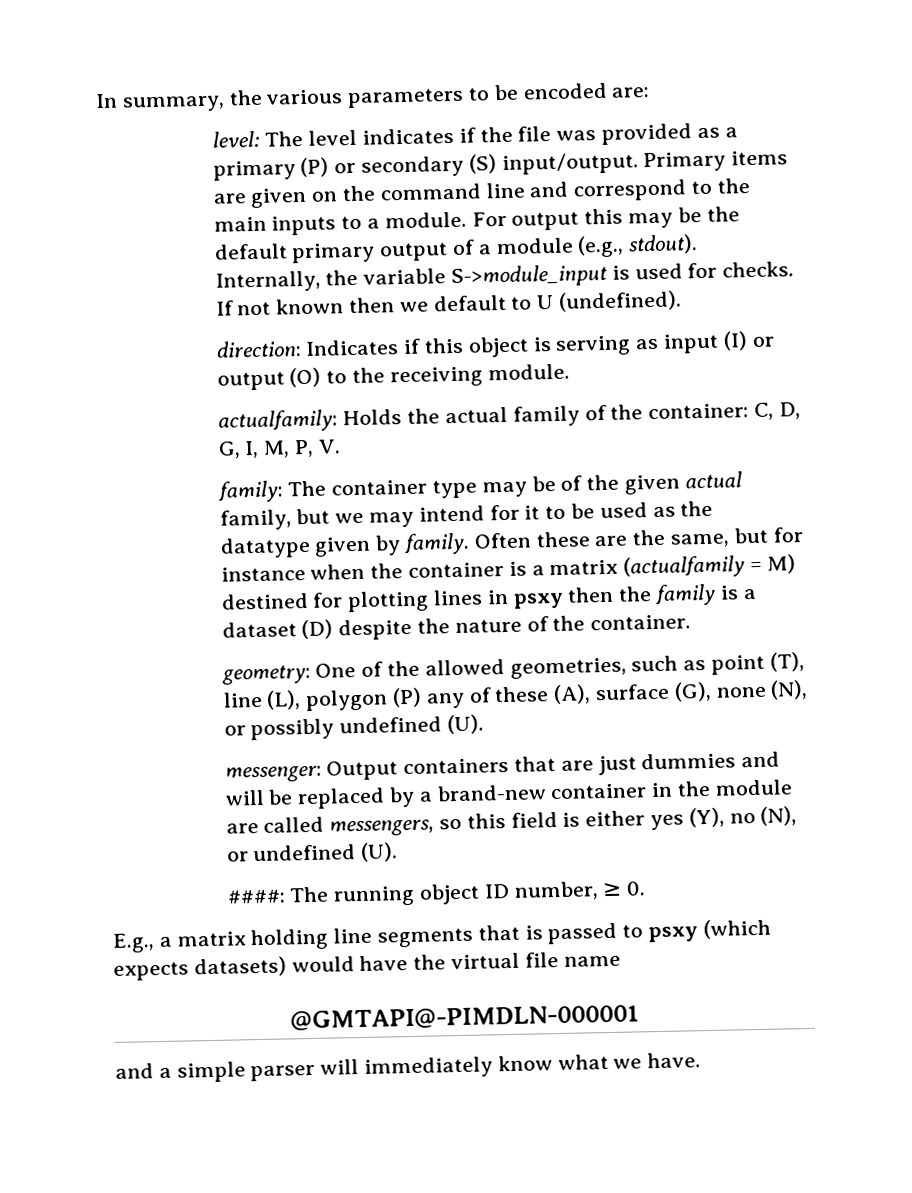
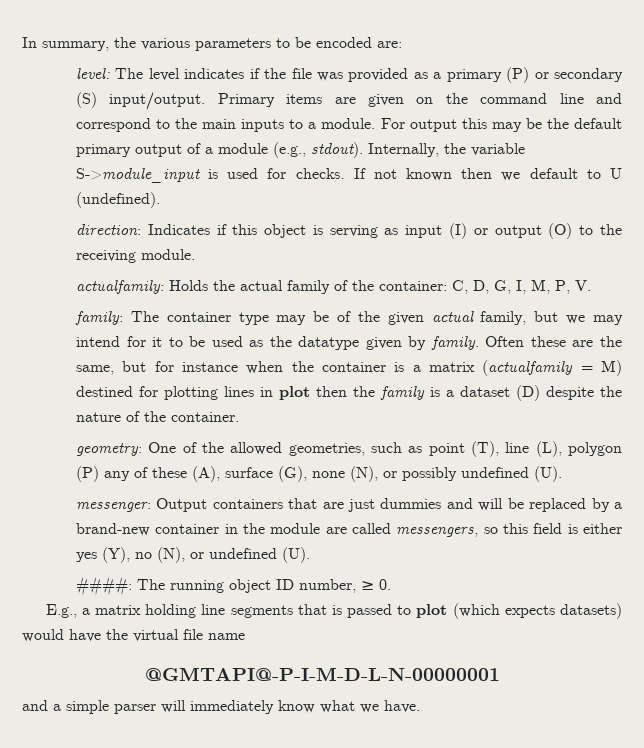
- Often these are the same, but for instance when the container is a matrix (actualfamily = M) destined for plotting lines in psxy then the family is a dataset (D) despite the nature of the container.
+ Often these are the same, but for instance when the container is a matrix (actualfamily = M) destined for plotting lines in plot then the family is a dataset (D) despite the nature of the container.
- E.g., a matrix holding line segments that is passed to psxy (which expects datasets) would have the virtual file name
+ E.g., a matrix holding line segments that is passed to plot (which expects datasets) would have the virtual file name
- @GMTAPI@-PIMDLN-000001
+ @GMTAPI@-P-I-M-D-L-N-00000001

